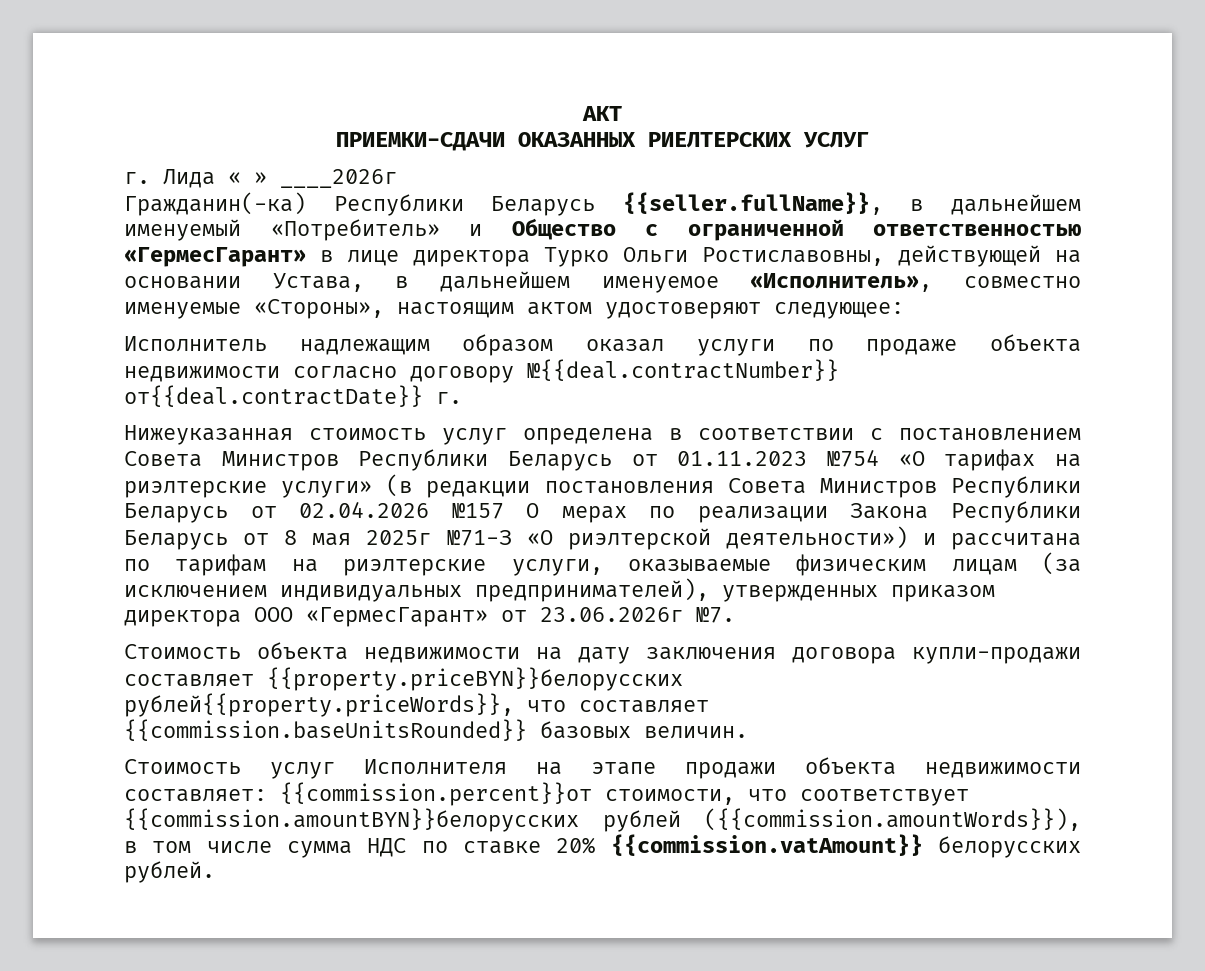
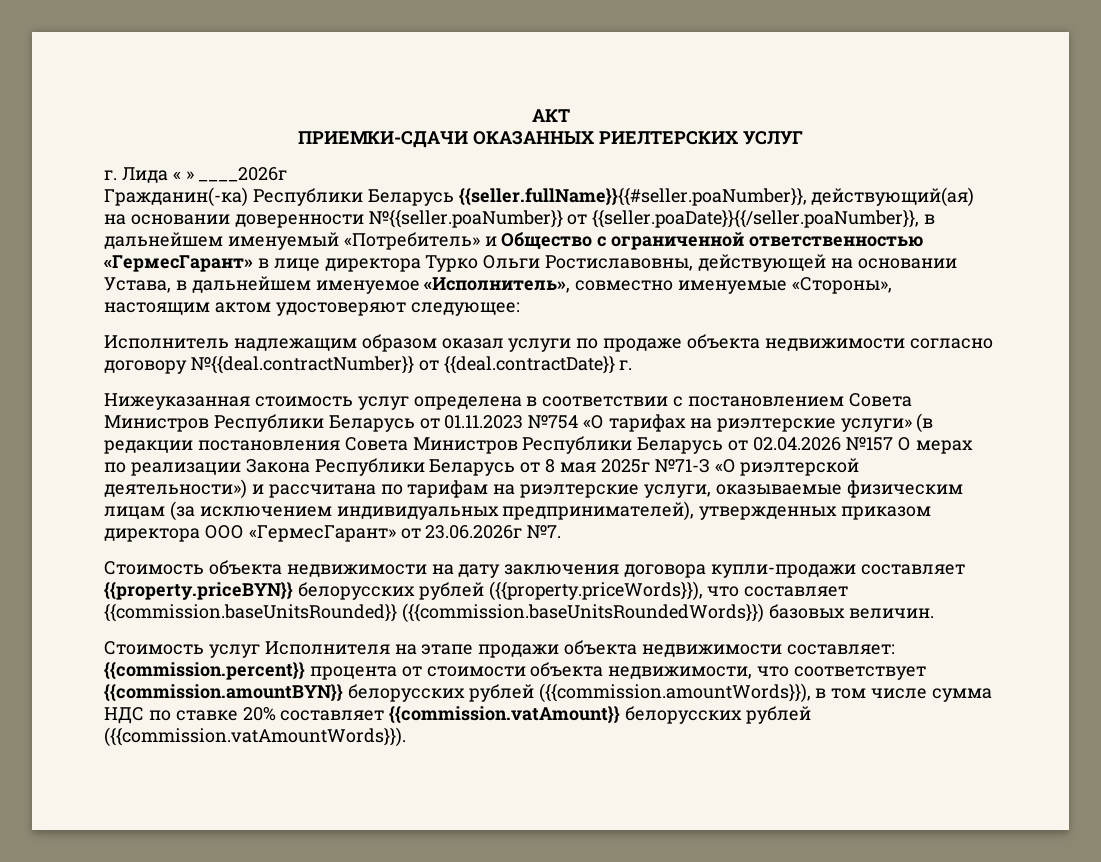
- Гражданин(-ка) Республики Беларусь {{seller.fullName}}, в дальнейшем именуемый «Потребитель» и Общество с ограниченной ответственностью «ГермесГарант» в лице директора Турко Ольги Ростиславовны, действующей на основании Устава, в дальнейшем именуемое «Исполнитель», совместно именуемые «Стороны», настоящим актом удостоверяют следующее:
+ Гражданин(-ка) Республики Беларусь {{seller.fullName}}{{#seller.poaNumber}}, действующий(ая) на основании доверенности №{{seller.poaNumber}} от {{seller.poaDate}}{{/seller.poaNumber}}, в дальнейшем именуемый «Потребитель» и Общество с ограниченной ответственностью «ГермесГарант» в лице директора Турко Ольги Ростиславовны, действующей на основании Устава, в дальнейшем именуемое «Исполнитель», совместно именуемые «Стороны», настоящим актом удостоверяют следующее:
- Исполнитель надлежащим образом оказал услуги по продаже объекта недвижимости согласно договору №{{deal.contractNumber}} от{{deal.contractDate}} г.
+ Исполнитель надлежащим образом оказал услуги по продаже объекта недвижимости согласно договору №{{deal.contractNumber}} от {{deal.contractDate}} г.
- Стоимость объекта недвижимости на дату заключения договора купли-продажи составляет {{property.priceBYN}}белорусских рублей{{property.priceWords}}, что составляет {{commission.baseUnitsRounded}} базовых величин.
+ Стоимость объекта недвижимости на дату заключения договора купли-продажи составляет {{property.priceBYN}} белорусских рублей ({{property.priceWords}}), что составляет {{commission.baseUnitsRounded}} ({{commission.baseUnitsRoundedWords}}) базовых величин.
- Стоимость услуг Исполнителя на этапе продажи объекта недвижимости составляет: {{commission.percent}}от стоимости, что соответствует {{commission.amountBYN}}белорусских рублей ({{commission.amountWords}}), в том числе сумма НДС по ставке 20% {{commission.vatAmount}} белорусских рублей.
+ Стоимость услуг Исполнителя на этапе продажи объекта недвижимости составляет: {{commission.percent}} процента от стоимости объекта недвижимости, что соответствует {{commission.amountBYN}} белорусских рублей ({{commission.amountWords}}), в том числе сумма НДС по ставке 20% составляет {{commission.vatAmount}} белорусских рублей ({{commission.vatAmountWords}}).

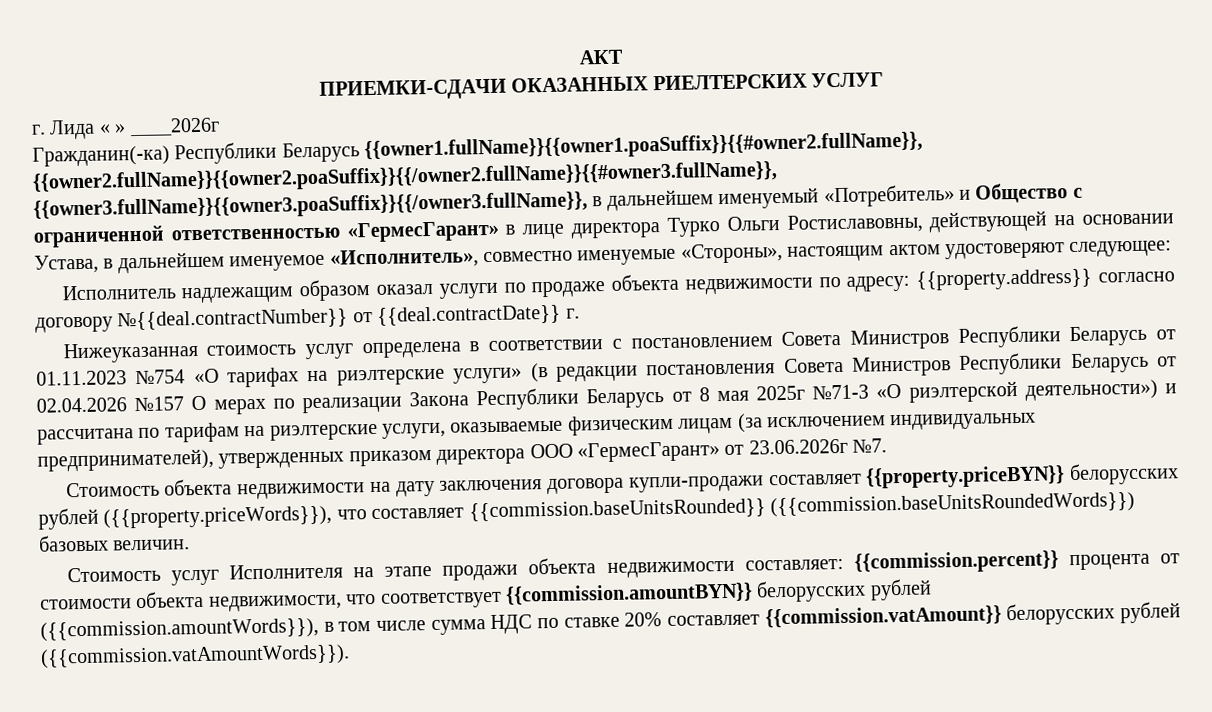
- Гражданин(-ка) Республики Беларусь {{seller.fullName}}{{#seller.poaNumber}}, действующий(ая) на основании доверенности №{{seller.poaNumber}} от {{seller.poaDate}}{{/seller.poaNumber}}, в дальнейшем именуемый «Потребитель» и Общество с ограниченной ответственностью «ГермесГарант» в лице директора Турко Ольги Ростиславовны, действующей на основании Устава, в дальнейшем именуемое «Исполнитель», совместно именуемые «Стороны», настоящим актом удостоверяют следующее:
+ Гражданин(-ка) Республики Беларусь {{owner1.fullName}}{{owner1.poaSuffix}}{{#owner2.fullName}}, {{owner2.fullName}}{{owner2.poaSuffix}}{{/owner2.fullName}}{{#owner3.fullName}}, {{owner3.fullName}}{{owner3.poaSuffix}}{{/owner3.fullName}}, в дальнейшем именуемый «Потребитель» и Общество с ограниченной ответственностью «ГермесГарант» в лице директора Турко Ольги Ростиславовны, действующей на основании Устава, в дальнейшем именуемое «Исполнитель», совместно именуемые «Стороны», настоящим актом удостоверяют следующее:
- Исполнитель надлежащим образом оказал услуги по продаже объекта недвижимости согласно договору №{{deal.contractNumber}} от {{deal.contractDate}} г.
+ Исполнитель надлежащим образом оказал услуги по продаже объекта недвижимости по адресу: {{property.address}} согласно договору №{{deal.contractNumber}} от {{deal.contractDate}} г.

